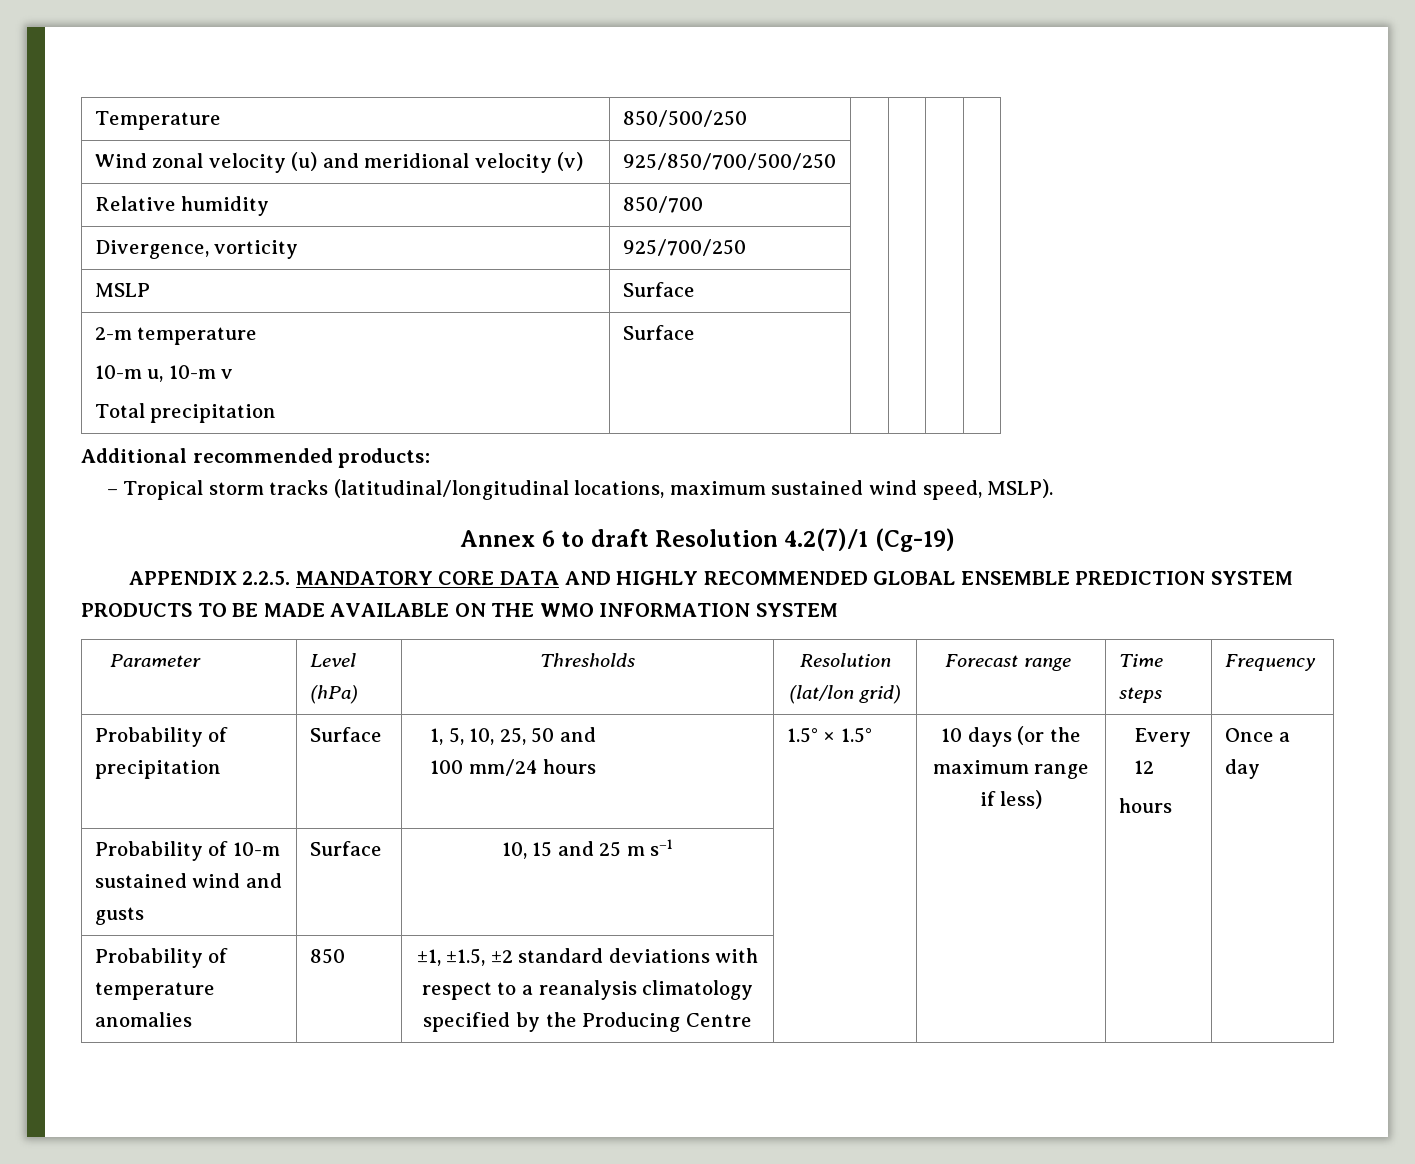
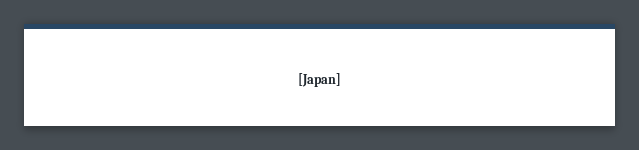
- Temperature | 850/500/250 | | | |
- Wind zonal velocity (u) and meridional velocity (v) | 925/850/700/500/250 | | | |
- Relative humidity | 850/700 | | | |
- Divergence, vorticity | 925/700/250 | | | |
- MSLP | Surface | | | |
- 2-m temperature
- 10-m u, 10-m v
- Total precipitation | Surface | | | |
- Additional recommended products:
- – Tropical storm tracks (latitudinal/longitudinal locations, maximum sustained wind speed, MSLP).
- Annex 6 to draft Resolution 4.2(7)/1 (Cg-19)
- APPENDIX 2.2.5. MANDATORY CORE DATA AND HIGHLY RECOMMENDED GLOBAL ENSEMBLE PREDICTION SYSTEM PRODUCTS TO BE MADE AVAILABLE ON THE WMO INFORMATION SYSTEM
- Parameter | Level (hPa) | Thresholds | Resolution (lat/lon grid) | Forecast range | Time steps | Frequency
- Probability of precipitation | Surface | 1, 5, 10, 25, 50 and
- 100 mm/24 hours | 1.5° × 1.5° | 10 days (or the maximum range if less) | Every 12
- hours | Once a day
- Probability of 10-m sustained wind and gusts | Surface | 10, 15 and 25 m s–1 | | | |
- Probability of temperature anomalies | 850 | ±1, ±1.5, ±2 standard deviations with respect to a reanalysis climatology specified by the Producing Centre | | | |
+ [Japan]

